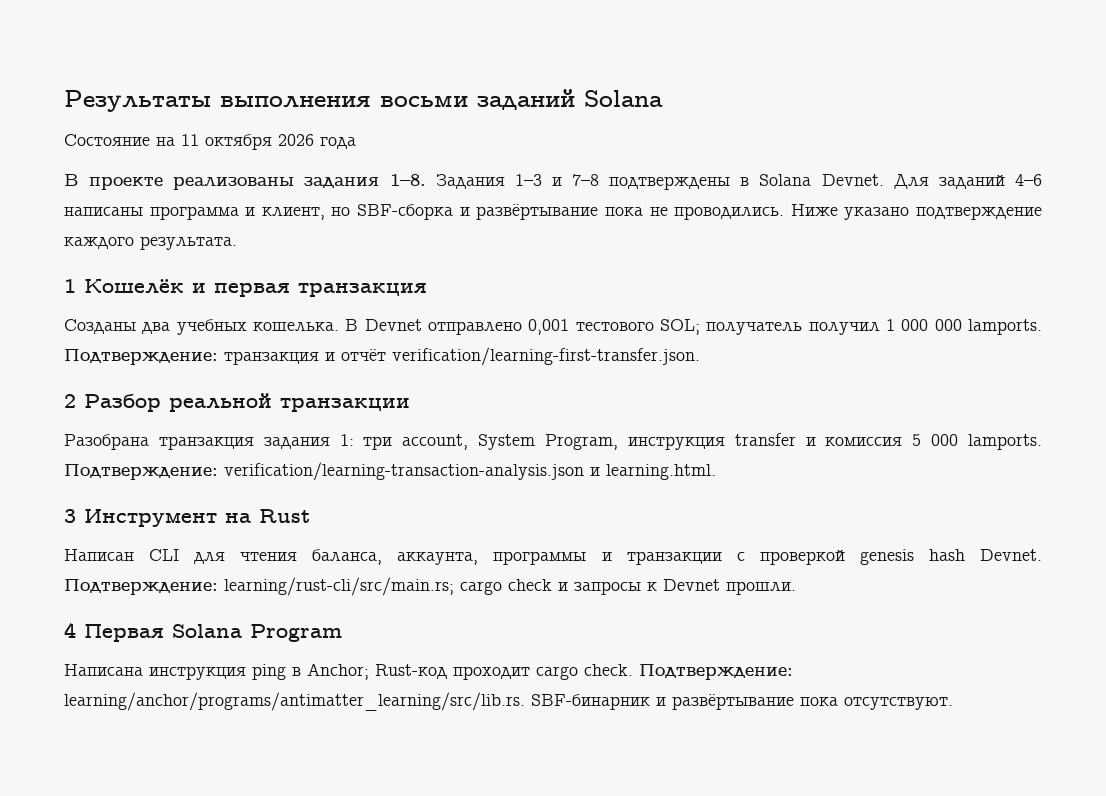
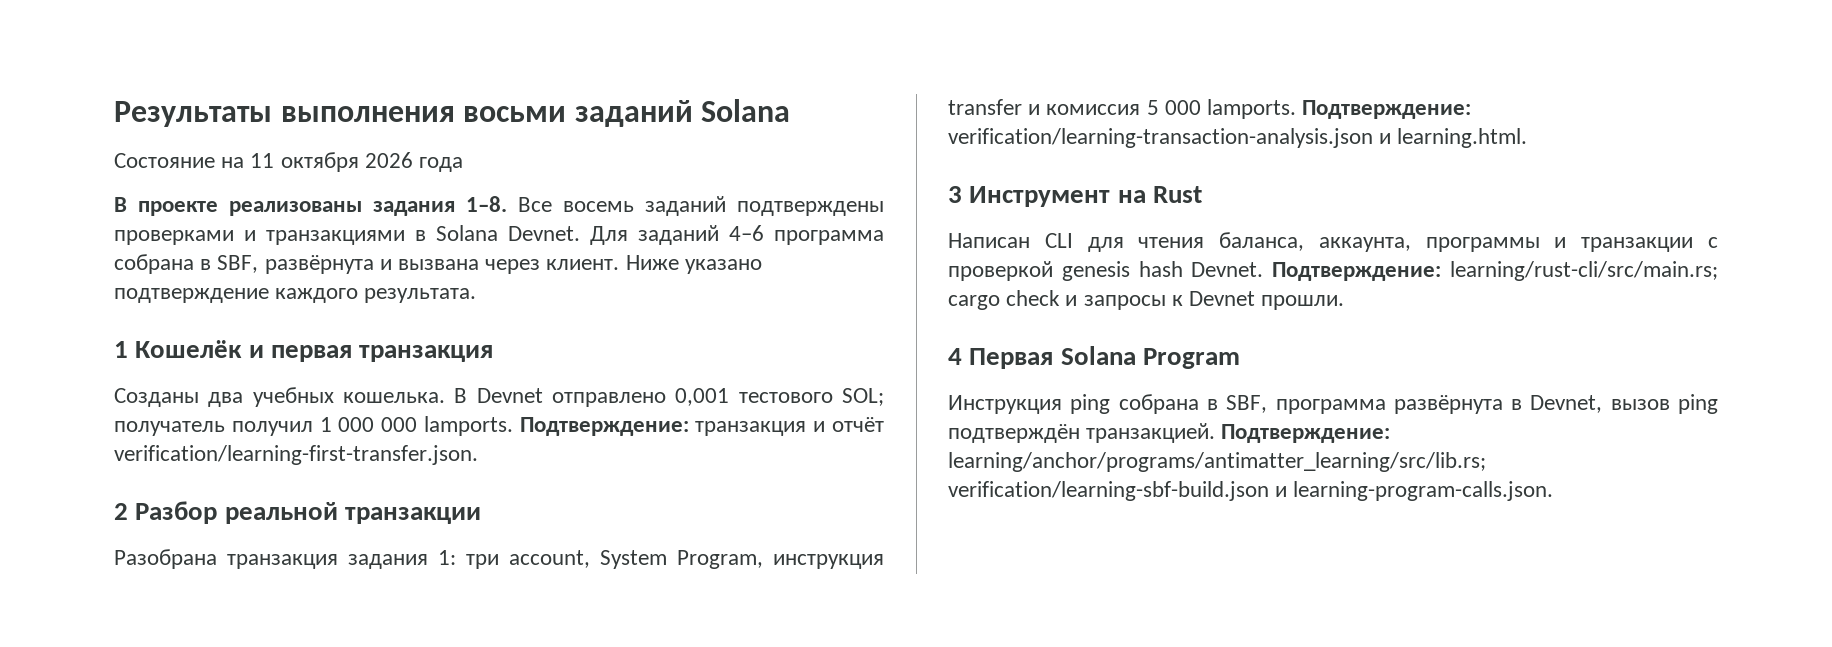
- Задания 1–3 и 7–8 подтверждены в Solana Devnet.
+ Все восемь заданий подтверждены проверками и транзакциями в Solana Devnet.
- Для заданий 4–6 написаны программа и клиент, но SBF-сборка и развёртывание пока не проводились.
+ Для заданий 4–6 программа собрана в SBF, развёрнута и вызвана через клиент.
- Написана инструкция ping в Anchor; Rust-код проходит cargo check. Подтверждение: learning/anchor/programs/antimatter_learning/src/lib.rs. SBF-бинарник и развёртывание пока отсутствуют.
+ Инструкция ping собрана в SBF, программа развёрнута в Devnet, вызов ping подтверждён транзакцией. Подтверждение: learning/anchor/programs/antimatter_learning/src/lib.rs; verification/learning-sbf-build.json и learning-program-calls.json.

